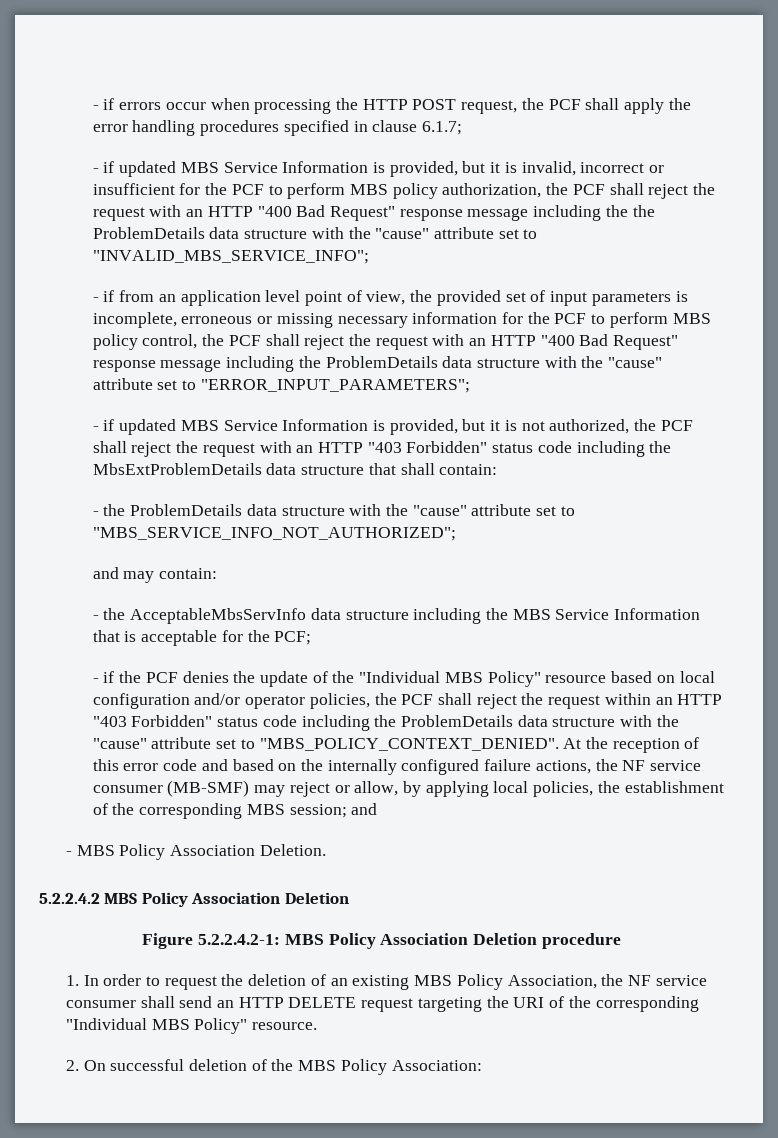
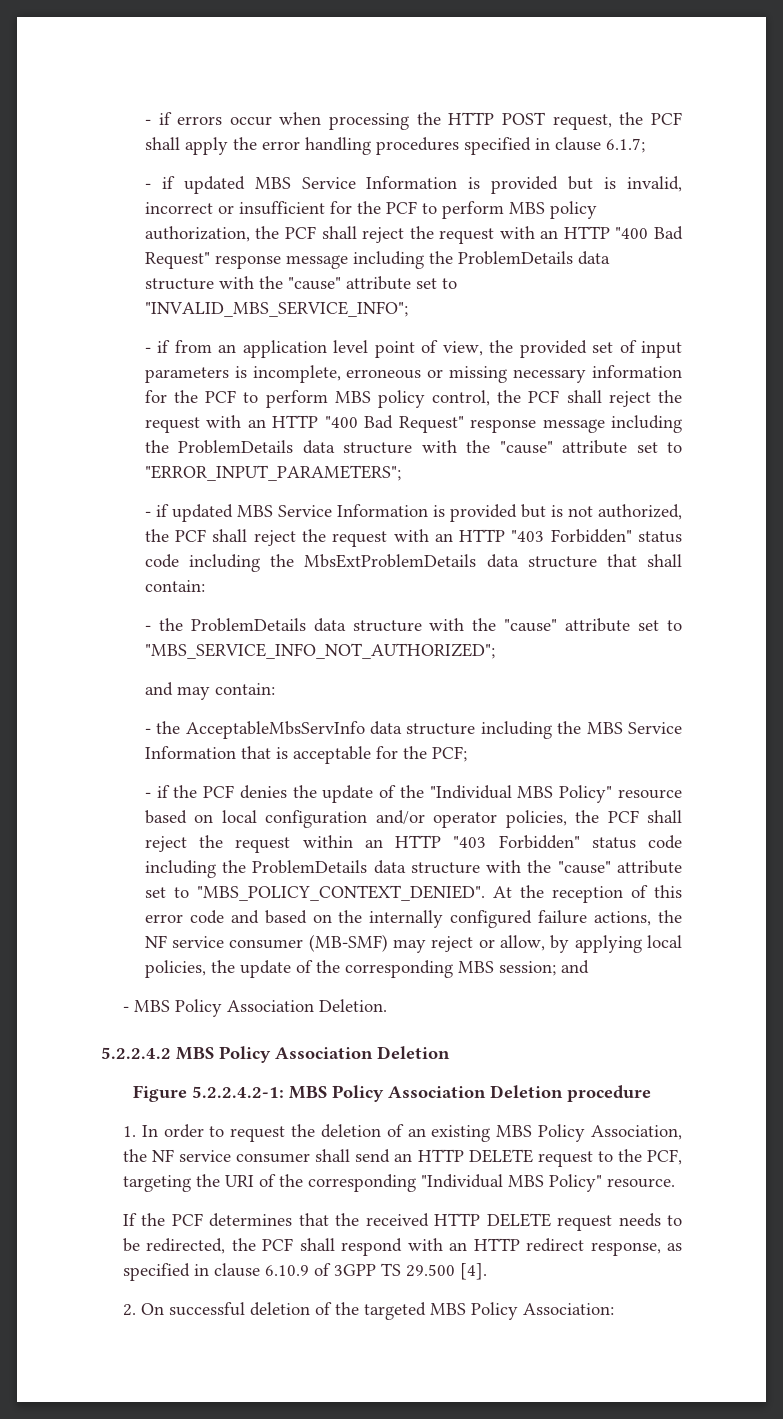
- - if updated MBS Service Information is provided, but it is invalid, incorrect or insufficient for the PCF to perform MBS policy authorization, the PCF shall reject the request with an HTTP "400 Bad Request" response message including the the ProblemDetails data structure with the "cause" attribute set to "INVALID_MBS_SERVICE_INFO";
+ - if updated MBS Service Information is provided but is invalid, incorrect or insufficient for the PCF to perform MBS policy authorization, the PCF shall reject the request with an HTTP "400 Bad Request" response message including the ProblemDetails data structure with the "cause" attribute set to "INVALID_MBS_SERVICE_INFO";
- - if updated MBS Service Information is provided, but it is not authorized, the PCF shall reject the request with an HTTP "403 Forbidden" status code including the MbsExtProblemDetails data structure that shall contain:
+ - if updated MBS Service Information is provided but is not authorized, the PCF shall reject the request with an HTTP "403 Forbidden" status code including the MbsExtProblemDetails data structure that shall contain:
- At the reception of this error code and based on the internally configured failure actions, the NF service consumer (MB-SMF) may reject or allow, by applying local policies, the establishment of the corresponding MBS session; and
+ At the reception of this error code and based on the internally configured failure actions, the NF service consumer (MB-SMF) may reject or allow, by applying local policies, the update of the corresponding MBS session; and
- 1. In order to request the deletion of an existing MBS Policy Association, the NF service consumer shall send an HTTP DELETE request targeting the URI of the corresponding "Individual MBS Policy" resource.
+ 1. In order to request the deletion of an existing MBS Policy Association, the NF service consumer shall send an HTTP DELETE request to the PCF, targeting the URI of the corresponding "Individual MBS Policy" resource.
+ If the PCF determines that the received HTTP DELETE request needs to be redirected, the PCF shall respond with an HTTP redirect response, as specified in clause 6.10.9 of 3GPP TS 29.500 [4].
- 2. On successful deletion of the MBS Policy Association:
+ 2. On successful deletion of the targeted MBS Policy Association:

